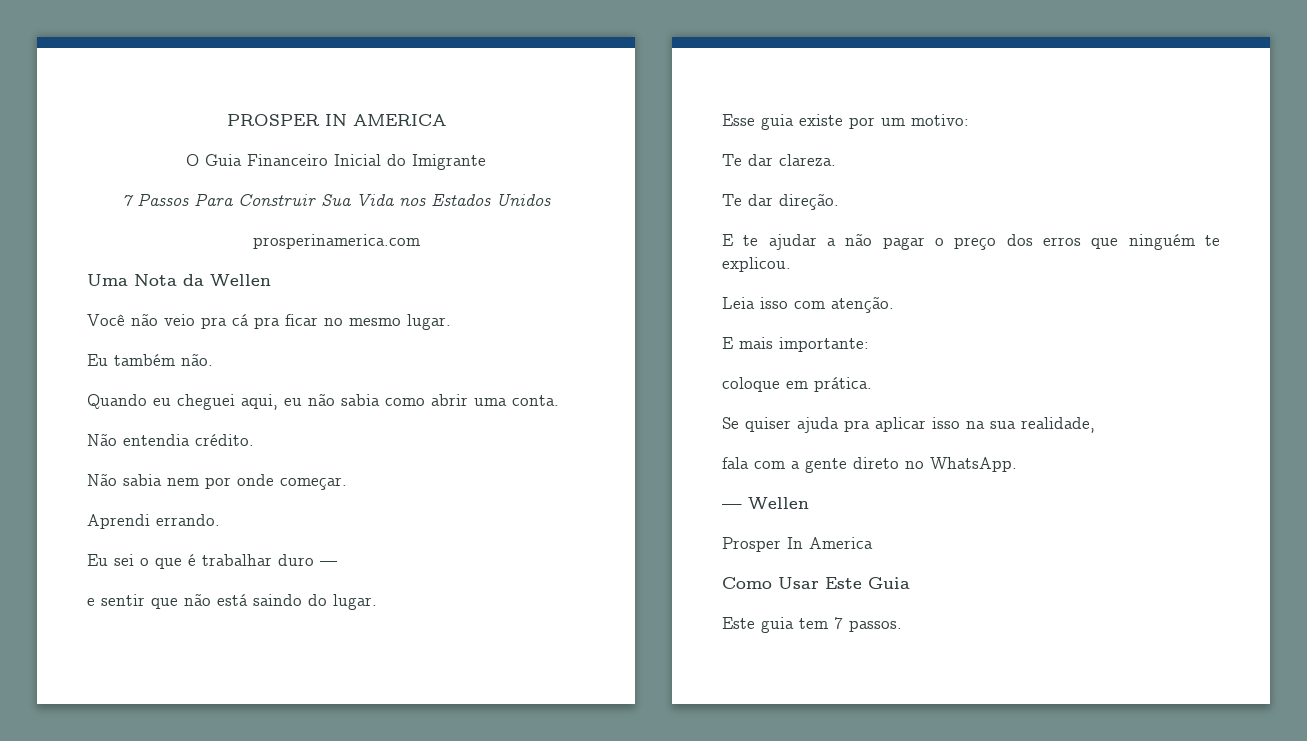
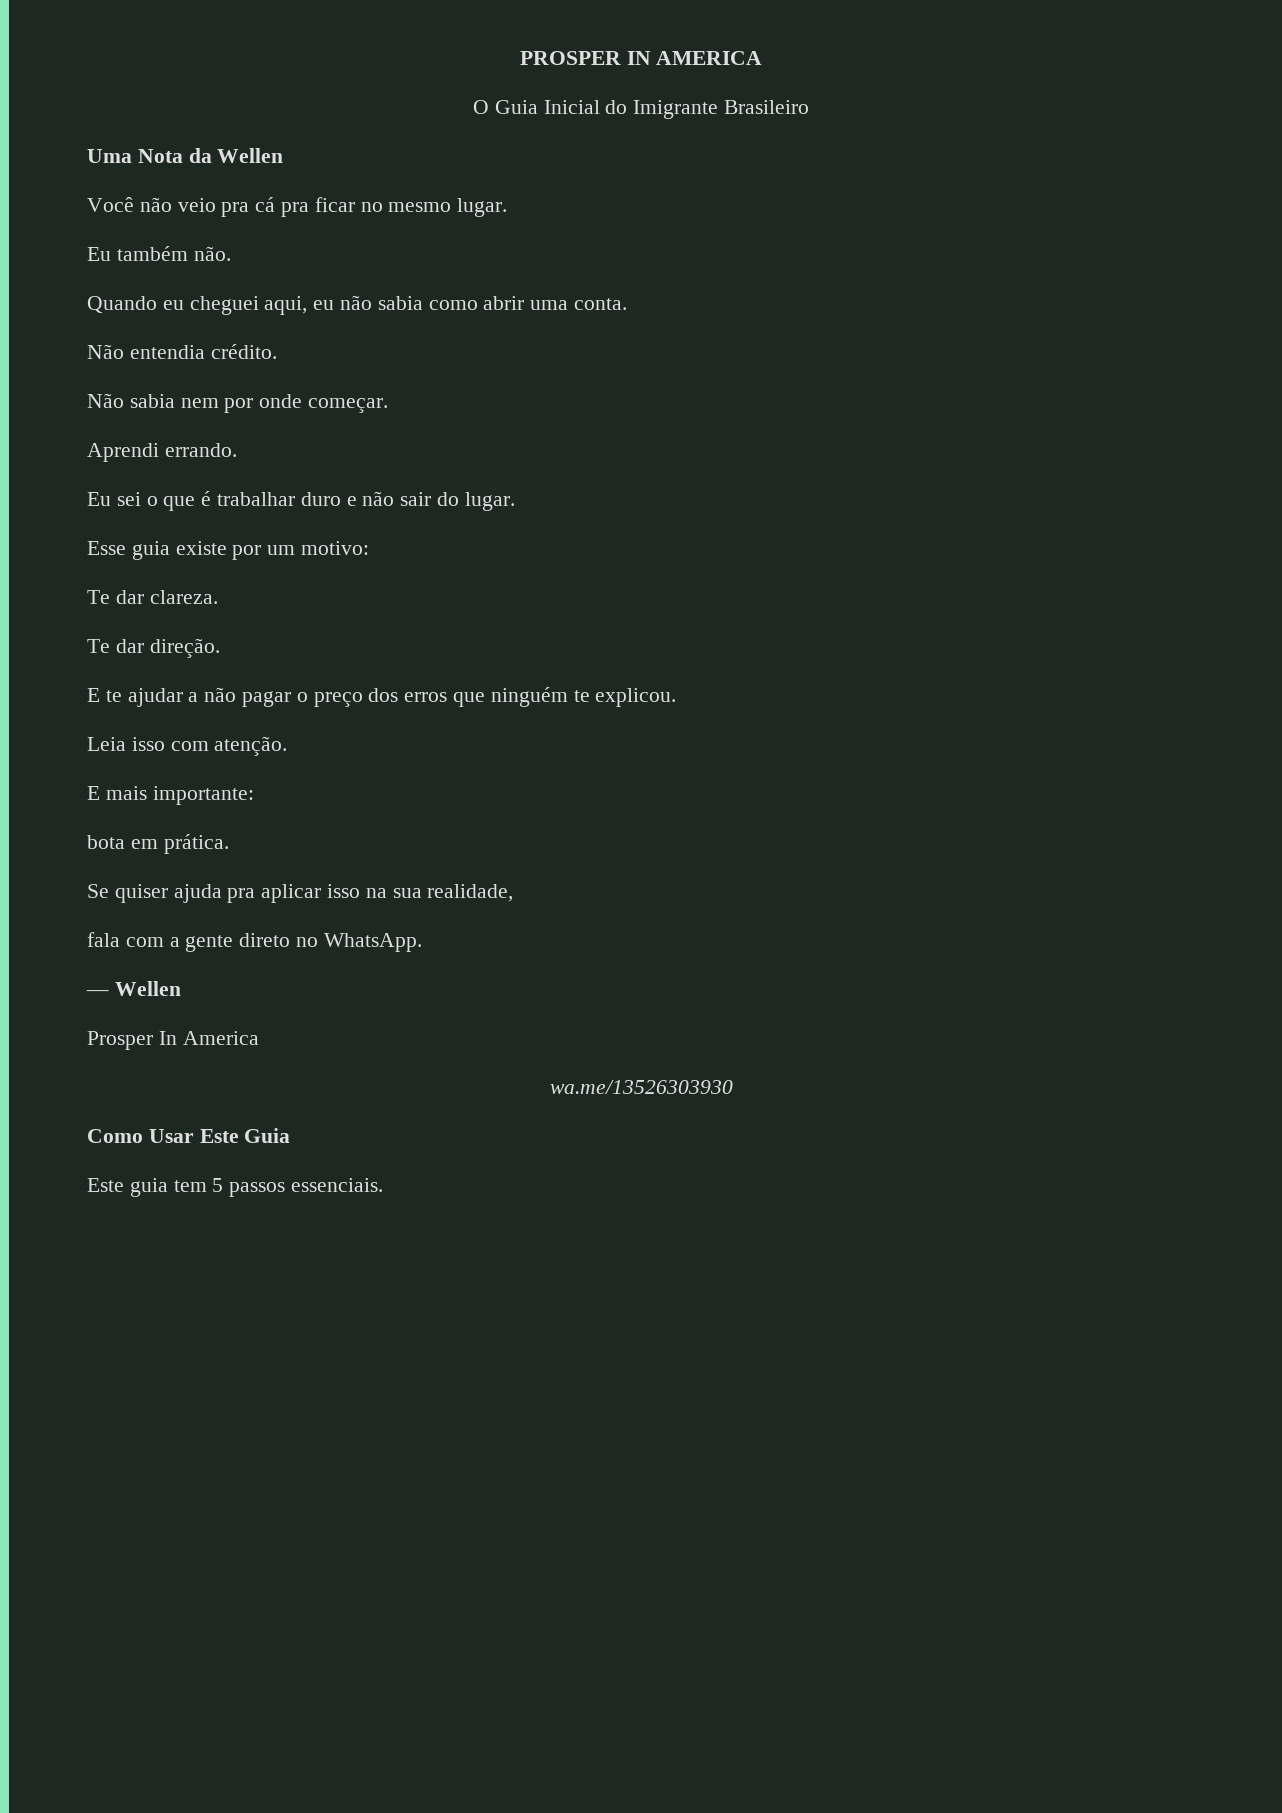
- O Guia Financeiro Inicial do Imigrante
- 7 Passos Para Construir Sua Vida nos Estados Unidos
- prosperinamerica.com
+ O Guia Inicial do Imigrante Brasileiro
- Eu sei o que é trabalhar duro —
- e sentir que não está saindo do lugar.
+ Eu sei o que é trabalhar duro e não sair do lugar.
- coloque em prática.
+ bota em prática.
+ wa.me/13526303930
- Este guia tem 7 passos.
+ Este guia tem 5 passos essenciais.

